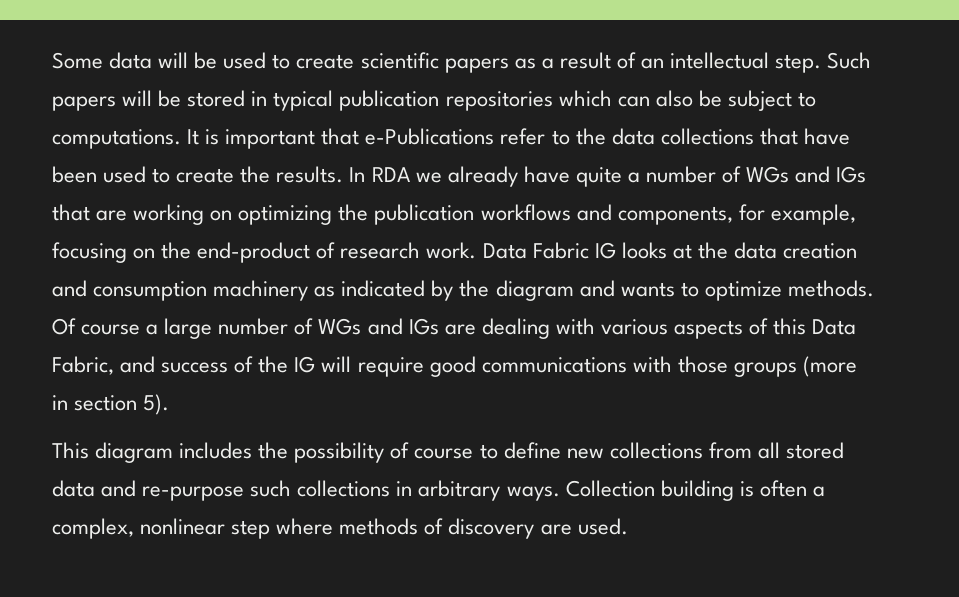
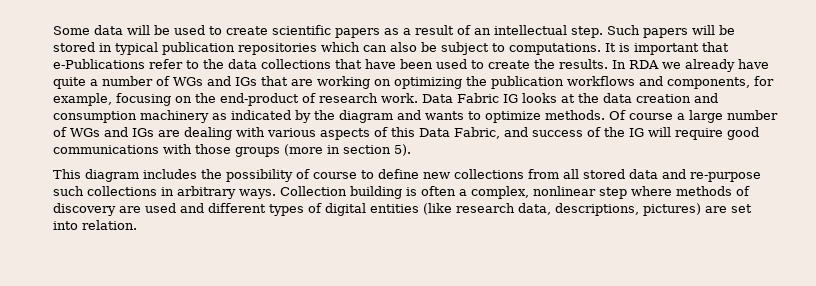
- Collection building is often a complex, nonlinear step where methods of discovery are used.
+ Collection building is often a complex, nonlinear step where methods of discovery are used and different types of digital entities (like research data, descriptions, pictures) are set into relation.

